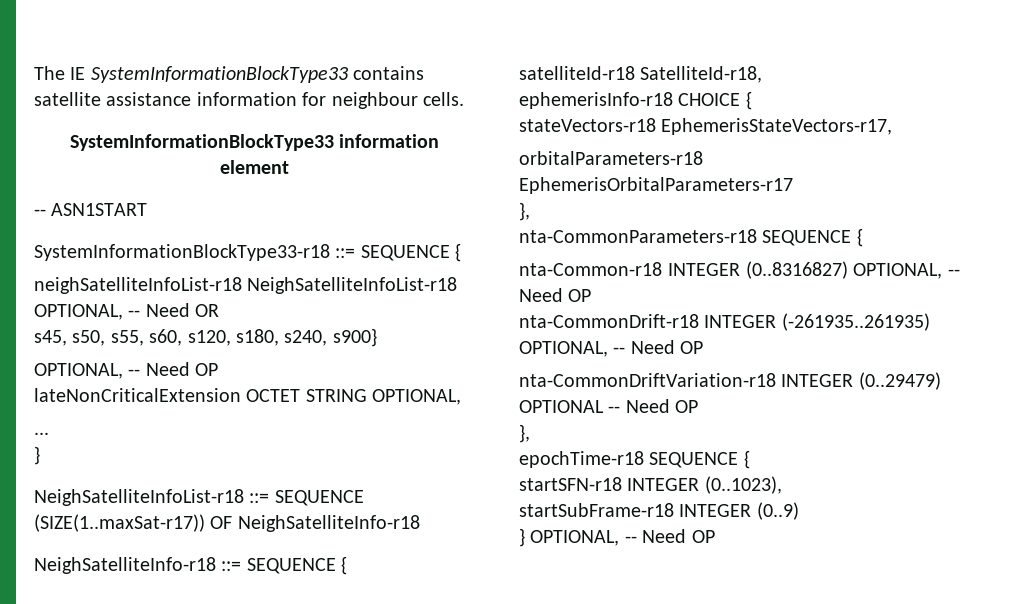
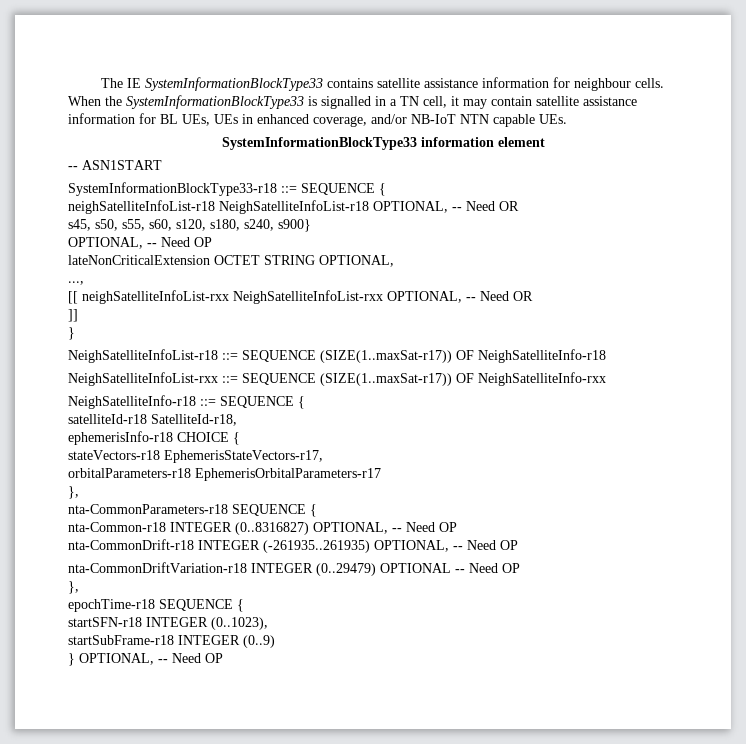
+ When the SystemInformationBlockType33 is signalled in a TN cell, it may contain satellite assistance information for BL UEs, UEs in enhanced coverage, and/or NB-IoT NTN capable UEs.
- ...
+ ...,
+ [[ neighSatelliteInfoList-rxx NeighSatelliteInfoList-rxx OPTIONAL, -- Need OR
+ ]]
+ NeighSatelliteInfoList-rxx ::= SEQUENCE (SIZE(1..maxSat-r17)) OF NeighSatelliteInfo-rxx

